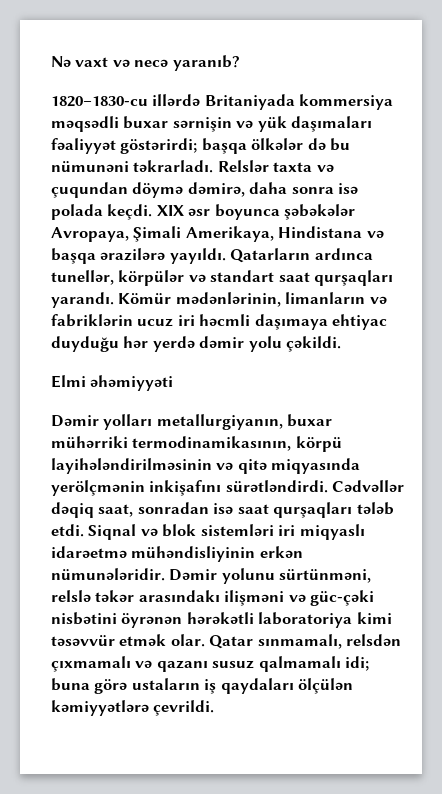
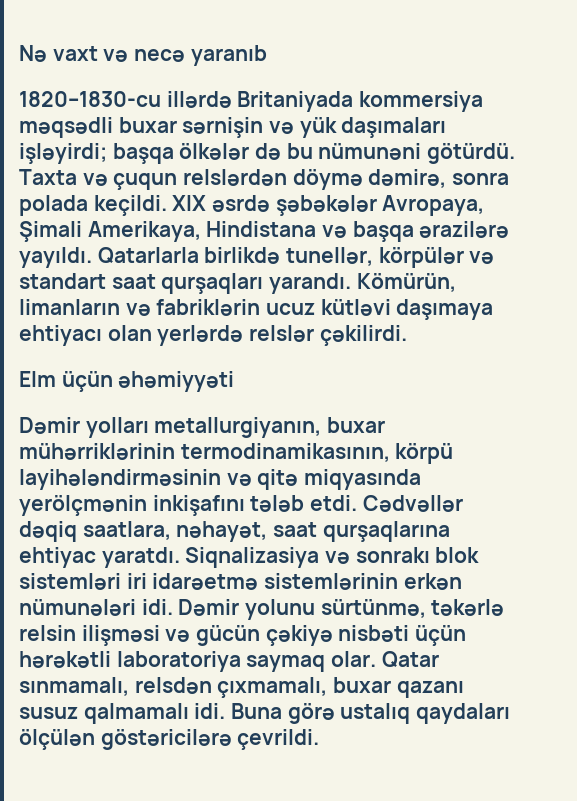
- Nə vaxt və necə yaranıb?
+ Nə vaxt və necə yaranıb
- 1820–1830-cu illərdə Britaniyada kommersiya məqsədli buxar sərnişin və yük daşımaları fəaliyyət göstərirdi; başqa ölkələr də bu nümunəni təkrarladı. Relslər taxta və çuqundan döymə dəmirə, daha sonra isə polada keçdi. XIX əsr boyunca şəbəkələr Avropaya, Şimali Amerikaya, Hindistana və başqa ərazilərə yayıldı.
+ 1820–1830-cu illərdə Britaniyada kommersiya məqsədli buxar sərnişin və yük daşımaları işləyirdi; başqa ölkələr də bu nümunəni götürdü. Taxta və çuqun relslərdən döymə dəmirə, sonra polada keçildi. XIX əsrdə şəbəkələr Avropaya, Şimali Amerikaya, Hindistana və başqa ərazilərə yayıldı.
- Qatarların ardınca tunellər, körpülər və standart saat qurşaqları yarandı.
+ Qatarlarla birlikdə tunellər, körpülər və standart saat qurşaqları yarandı.
- Kömür mədənlərinin, limanların və fabriklərin ucuz iri həcmli daşımaya ehtiyac duyduğu hər yerdə dəmir yolu çəkildi.
- Elmi əhəmiyyəti
+ Kömürün, limanların və fabriklərin ucuz kütləvi daşımaya ehtiyacı olan yerlərdə relslər çəkilirdi.
+ Elm üçün əhəmiyyəti
- Dəmir yolları metallurgiyanın, buxar mühərriki termodinamikasının, körpü layihələndirilməsinin və qitə miqyasında yerölçmənin inkişafını sürətləndirdi. Cədvəllər dəqiq saat, sonradan isə saat qurşaqları tələb etdi. Siqnal və blok sistemləri iri miqyaslı idarəetmə mühəndisliyinin erkən nümunələridir. Dəmir yolunu sürtünməni, relslə təkər arasındakı ilişməni və güc-çəki nisbətini öyrənən hərəkətli laboratoriya kimi təsəvvür etmək olar.
+ Dəmir yolları metallurgiyanın, buxar mühərriklərinin termodinamikasının, körpü layihələndirməsinin və qitə miqyasında yerölçmənin inkişafını tələb etdi. Cədvəllər dəqiq saatlara, nəhayət, saat qurşaqlarına ehtiyac yaratdı. Siqnalizasiya və sonrakı blok sistemləri iri idarəetmə sistemlərinin erkən nümunələri idi. Dəmir yolunu sürtünmə, təkərlə relsin ilişməsi və gücün çəkiyə nisbəti üçün hərəkətli laboratoriya saymaq olar.
- Qatar sınmamalı, relsdən çıxmamalı və qazanı susuz qalmamalı idi; buna görə ustaların iş qaydaları ölçülən kəmiyyətlərə çevrildi.
+ Qatar sınmamalı, relsdən çıxmamalı, buxar qazanı susuz qalmamalı idi. Buna görə ustalıq qaydaları ölçülən göstəricilərə çevrildi.

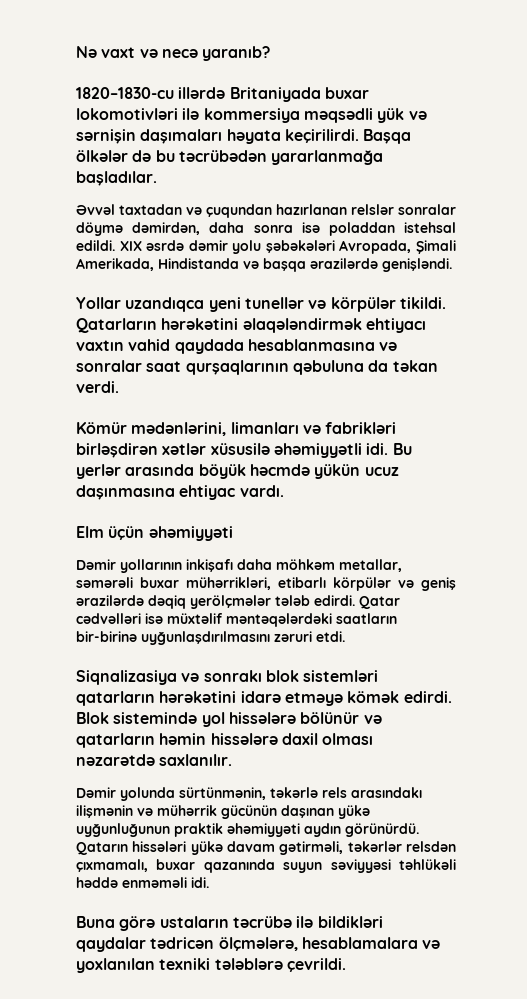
- Nə vaxt və necə yaranıb
+ Nə vaxt və necə yaranıb?
- 1820–1830-cu illərdə Britaniyada kommersiya məqsədli buxar sərnişin və yük daşımaları işləyirdi; başqa ölkələr də bu nümunəni götürdü. Taxta və çuqun relslərdən döymə dəmirə, sonra polada keçildi. XIX əsrdə şəbəkələr Avropaya, Şimali Amerikaya, Hindistana və başqa ərazilərə yayıldı. Qatarlarla birlikdə tunellər, körpülər və standart saat qurşaqları yarandı. Kömürün, limanların və fabriklərin ucuz kütləvi daşımaya ehtiyacı olan yerlərdə relslər çəkilirdi.
+ 1820–1830-cu illərdə Britaniyada buxar lokomotivləri ilə kommersiya məqsədli yük və sərnişin daşımaları həyata keçirilirdi. Başqa ölkələr də bu təcrübədən yararlanmağa başladılar.
+ Əvvəl taxtadan və çuqundan hazırlanan relslər sonralar döymə dəmirdən, daha sonra isə poladdan istehsal edildi. XIX əsrdə dəmir yolu şəbəkələri Avropada, Şimali Amerikada, Hindistanda və başqa ərazilərdə genişləndi.
+ Yollar uzandıqca yeni tunellər və körpülər tikildi. Qatarların hərəkətini əlaqələndirmək ehtiyacı vaxtın vahid qaydada hesablanmasına və sonralar saat qurşaqlarının qəbuluna da təkan verdi.
+ Kömür mədənlərini, limanları və fabrikləri birləşdirən xətlər xüsusilə əhəmiyyətli idi. Bu yerlər arasında böyük həcmdə yükün ucuz daşınmasına ehtiyac vardı.
  Elm üçün əhəmiyyəti
- Dəmir yolları metallurgiyanın, buxar mühərriklərinin termodinamikasının, körpü layihələndirməsinin və qitə miqyasında yerölçmənin inkişafını tələb etdi. Cədvəllər dəqiq saatlara, nəhayət, saat qurşaqlarına ehtiyac yaratdı. Siqnalizasiya və sonrakı blok sistemləri iri idarəetmə sistemlərinin erkən nümunələri idi. Dəmir yolunu sürtünmə, təkərlə relsin ilişməsi və gücün çəkiyə nisbəti üçün hərəkətli laboratoriya saymaq olar. Qatar sınmamalı, relsdən çıxmamalı, buxar qazanı susuz qalmamalı idi. Buna görə ustalıq qaydaları ölçülən göstəricilərə çevrildi.
+ Dəmir yollarının inkişafı daha möhkəm metallar, səmərəli buxar mühərrikləri, etibarlı körpülər və geniş ərazilərdə dəqiq yerölçmələr tələb edirdi. Qatar cədvəlləri isə müxtəlif məntəqələrdəki saatların bir-birinə uyğunlaşdırılmasını zəruri etdi.
+ Siqnalizasiya və sonrakı blok sistemləri qatarların hərəkətini idarə etməyə kömək edirdi. Blok sistemində yol hissələrə bölünür və qatarların həmin hissələrə daxil olması nəzarətdə saxlanılır.
+ Dəmir yolunda sürtünmənin, təkərlə rels arasındakı ilişmənin və mühərrik gücünün daşınan yükə uyğunluğunun praktik əhəmiyyəti aydın görünürdü. Qatarın hissələri yükə davam gətirməli, təkərlər relsdən çıxmamalı, buxar qazanında suyun səviyyəsi təhlükəli həddə enməməli idi.
+ Buna görə ustaların təcrübə ilə bildikləri qaydalar tədricən ölçmələrə, hesablamalara və yoxlanılan texniki tələblərə çevrildi.

